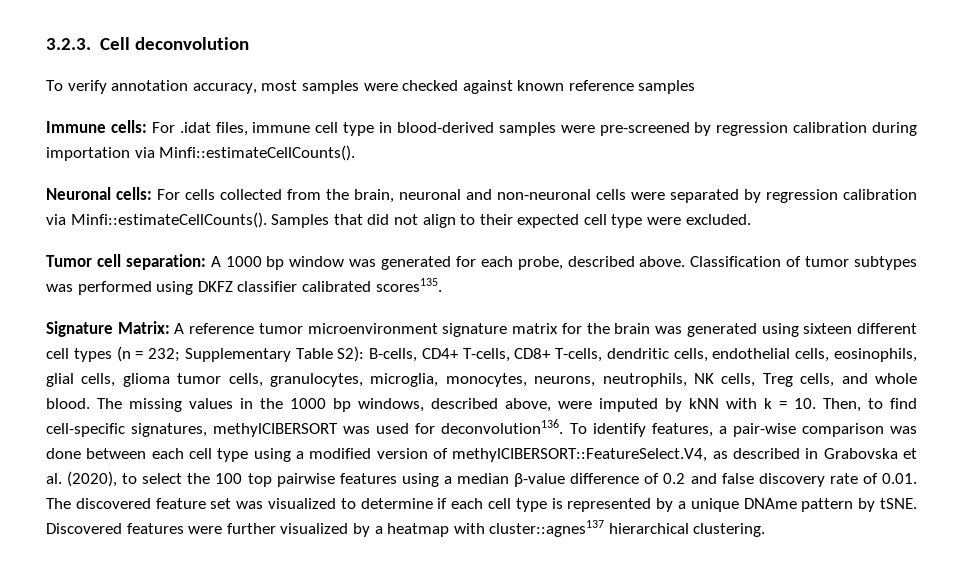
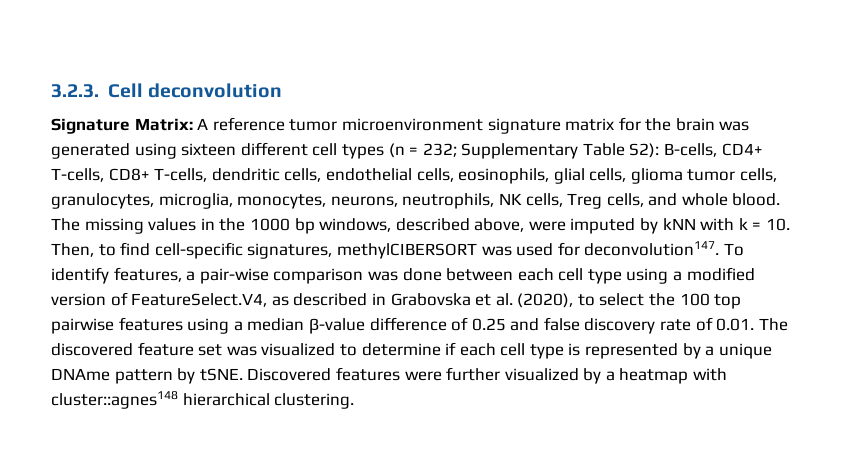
- To verify annotation accuracy, most samples were checked against known reference samples
- Immune cells: For .idat files, immune cell type in blood-derived samples were pre-screened by regression calibration during importation via Minfi::estimateCellCounts().
- Neuronal cells: For cells collected from the brain, neuronal and non-neuronal cells were separated by regression calibration via Minfi::estimateCellCounts(). Samples that did not align to their expected cell type were excluded.
- Tumor cell separation: A 1000 bp window was generated for each probe, described above. Classification of tumor subtypes was performed using DKFZ classifier calibrated scores135.
- The missing values in the 1000 bp windows, described above, were imputed by kNN with k = 10. Then, to find cell-specific signatures, methylCIBERSORT was used for deconvolution136.
+ The missing values in the 1000 bp windows, described above, were imputed by kNN with k = 10. Then, to find cell-specific signatures, methylCIBERSORT was used for deconvolution147.
- To identify features, a pair-wise comparison was done between each cell type using a modified version of methylCIBERSORT::FeatureSelect.V4, as described in Grabovska et al. (2020), to select the 100 top pairwise features using a median β-value difference of 0.2 and false discovery rate of 0.01. The discovered feature set was visualized to determine if each cell type is represented by a unique DNAme pattern by tSNE.
+ To identify features, a pair-wise comparison was done between each cell type using a modified version of FeatureSelect.V4, as described in Grabovska et al. (2020), to select the 100 top pairwise features using a median β-value difference of 0.25 and false discovery rate of 0.01. The discovered feature set was visualized to determine if each cell type is represented by a unique DNAme pattern by tSNE.
- Discovered features were further visualized by a heatmap with cluster::agnes137 hierarchical clustering.
+ Discovered features were further visualized by a heatmap with cluster::agnes148 hierarchical clustering.

